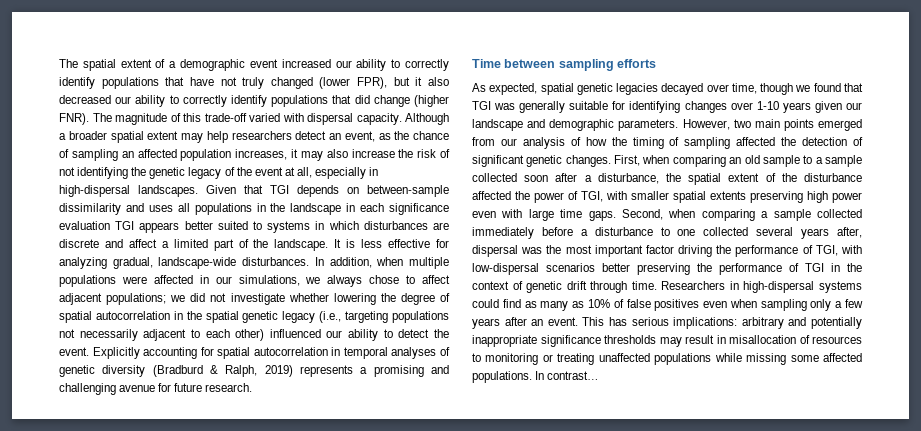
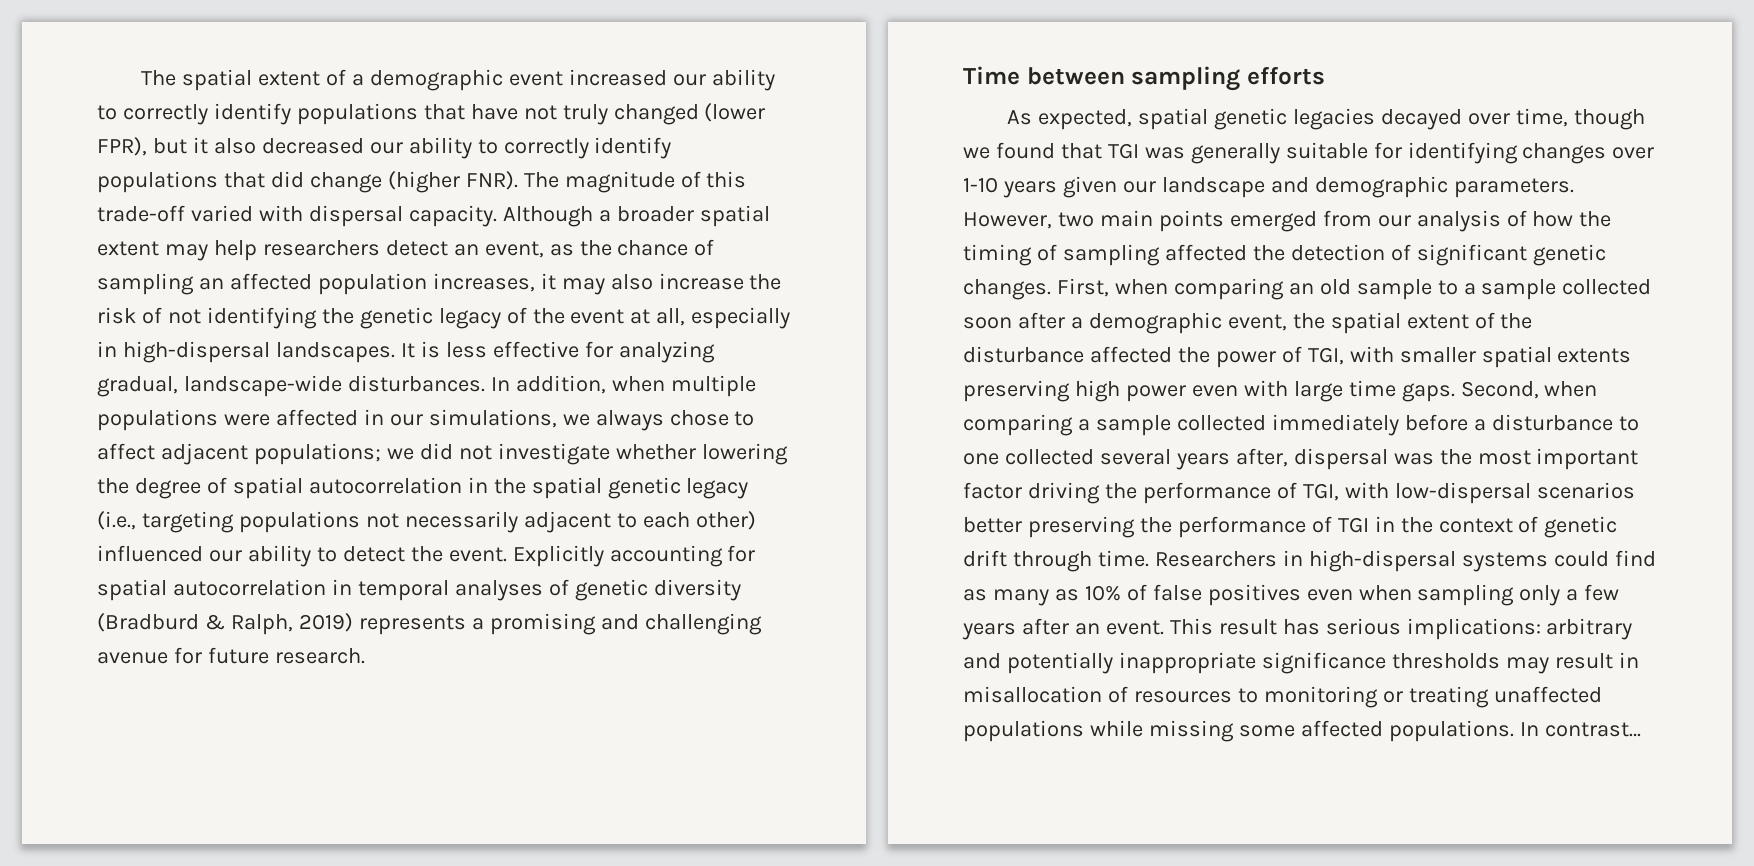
- Given that TGI depends on between-sample dissimilarity and uses all populations in the landscape in each significance evaluation TGI appears better suited to systems in which disturbances are discrete and affect a limited part of the landscape.
- First, when comparing an old sample to a sample collected soon after a disturbance, the spatial extent of the disturbance affected the power of TGI, with smaller spatial extents preserving high power even with large time gaps.
+ First, when comparing an old sample to a sample collected soon after a demographic event, the spatial extent of the disturbance affected the power of TGI, with smaller spatial extents preserving high power even with large time gaps.
- This has serious implications: arbitrary and potentially inappropriate significance thresholds may result in misallocation of resources to monitoring or treating unaffected populations while missing some affected populations.
+ This result has serious implications: arbitrary and potentially inappropriate significance thresholds may result in misallocation of resources to monitoring or treating unaffected populations while missing some affected populations.

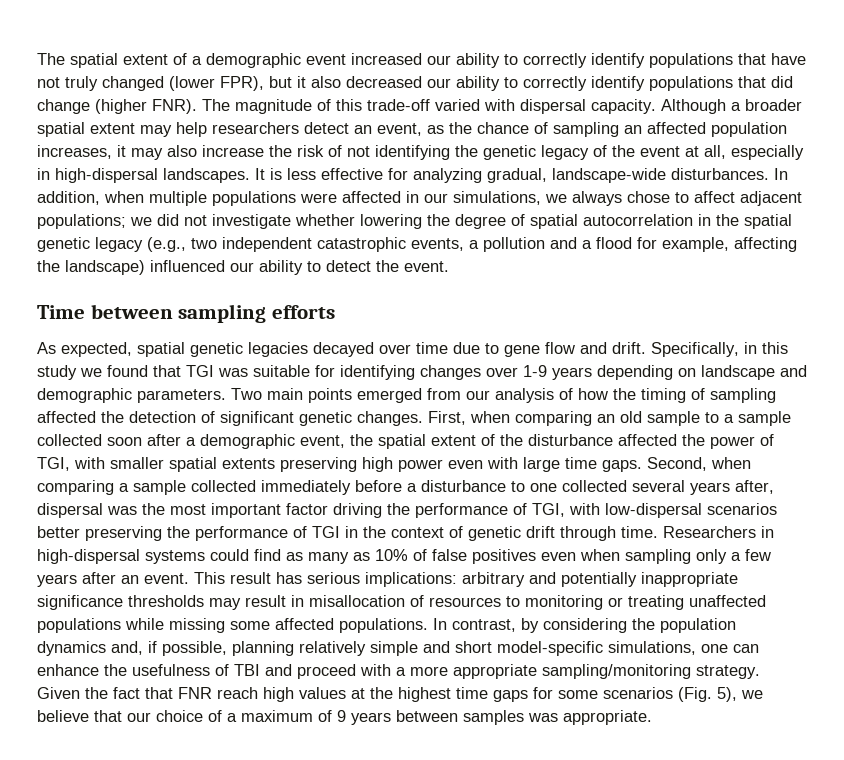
- In addition, when multiple populations were affected in our simulations, we always chose to affect adjacent populations; we did not investigate whether lowering the degree of spatial autocorrelation in the spatial genetic legacy (i.e., targeting populations not necessarily adjacent to each other) influenced our ability to detect the event. Explicitly accounting for spatial autocorrelation in temporal analyses of genetic diversity (Bradburd & Ralph, 2019) represents a promising and challenging avenue for future research.
+ In addition, when multiple populations were affected in our simulations, we always chose to affect adjacent populations; we did not investigate whether lowering the degree of spatial autocorrelation in the spatial genetic legacy (e.g., two independent catastrophic events, a pollution and a flood for example, affecting the landscape) influenced our ability to detect the event.
- As expected, spatial genetic legacies decayed over time, though we found that TGI was generally suitable for identifying changes over 1-10 years given our landscape and demographic parameters.
+ As expected, spatial genetic legacies decayed over time due to gene flow and drift. Specifically, in this study we found that TGI was suitable for identifying changes over 1-9 years depending on landscape and demographic parameters.
- However, two main points emerged from our analysis of how the timing of sampling affected the detection of significant genetic changes.
+ Two main points emerged from our analysis of how the timing of sampling affected the detection of significant genetic changes.
- In contrast…
+ In contrast, by considering the population dynamics and, if possible, planning relatively simple and short model-specific simulations, one can enhance the usefulness of TBI and proceed with a more appropriate sampling/monitoring strategy. Given the fact that FNR reach high values at the highest time gaps for some scenarios (Fig. 5), we believe that our choice of a maximum of 9 years between samples was appropriate.

